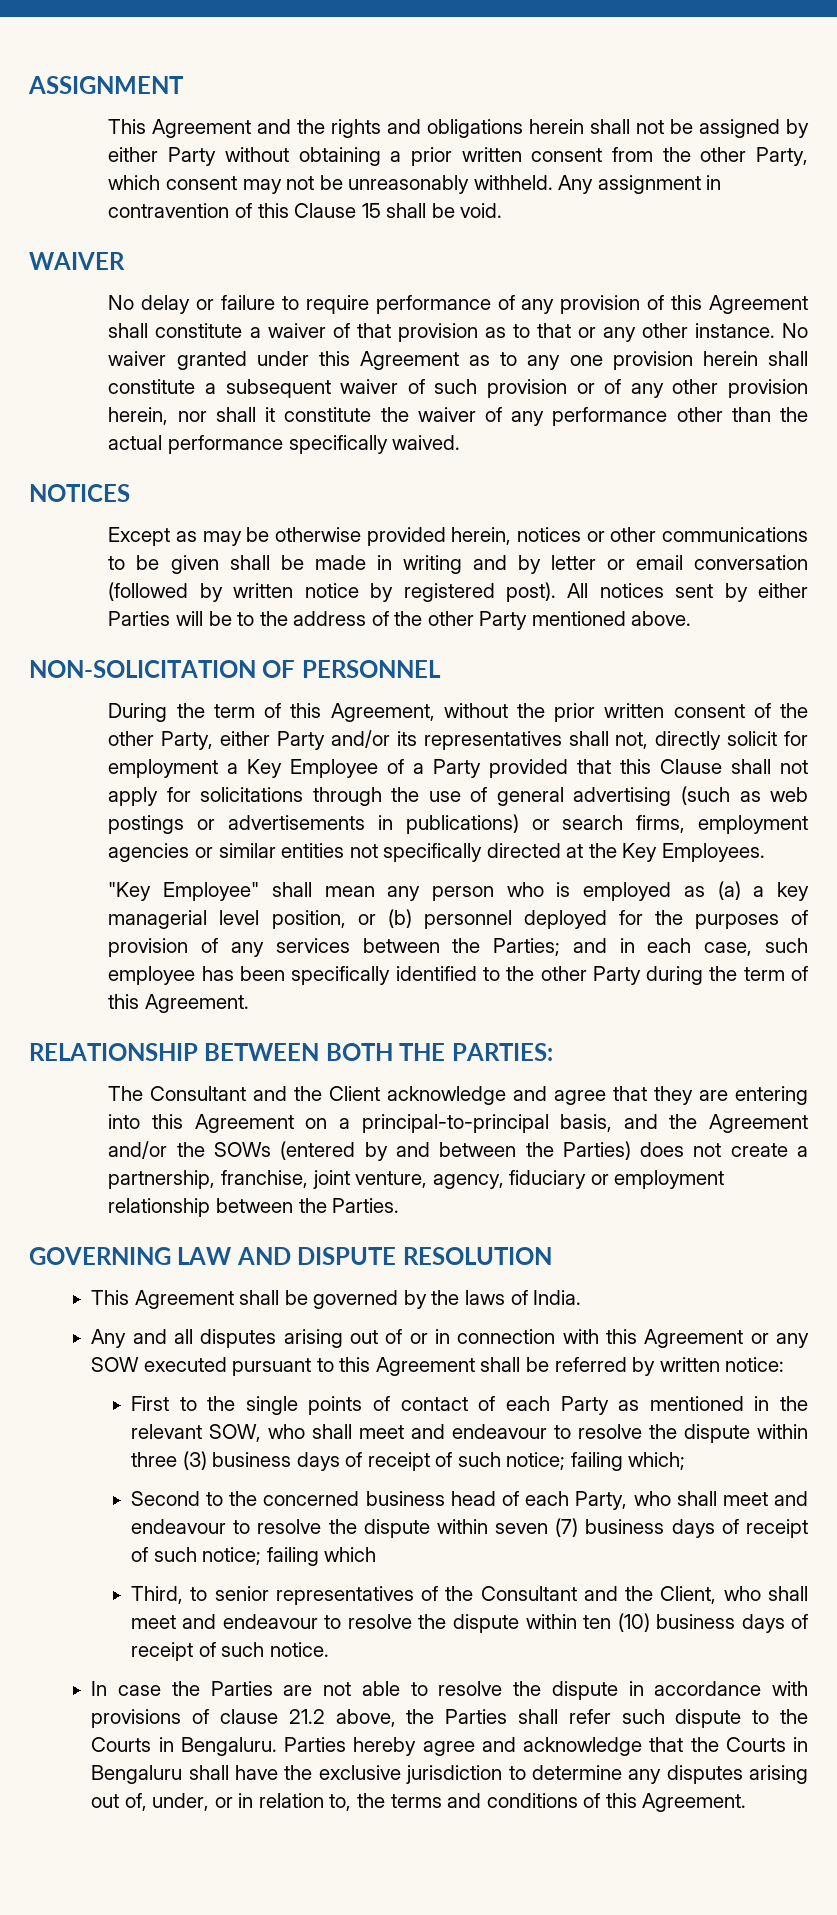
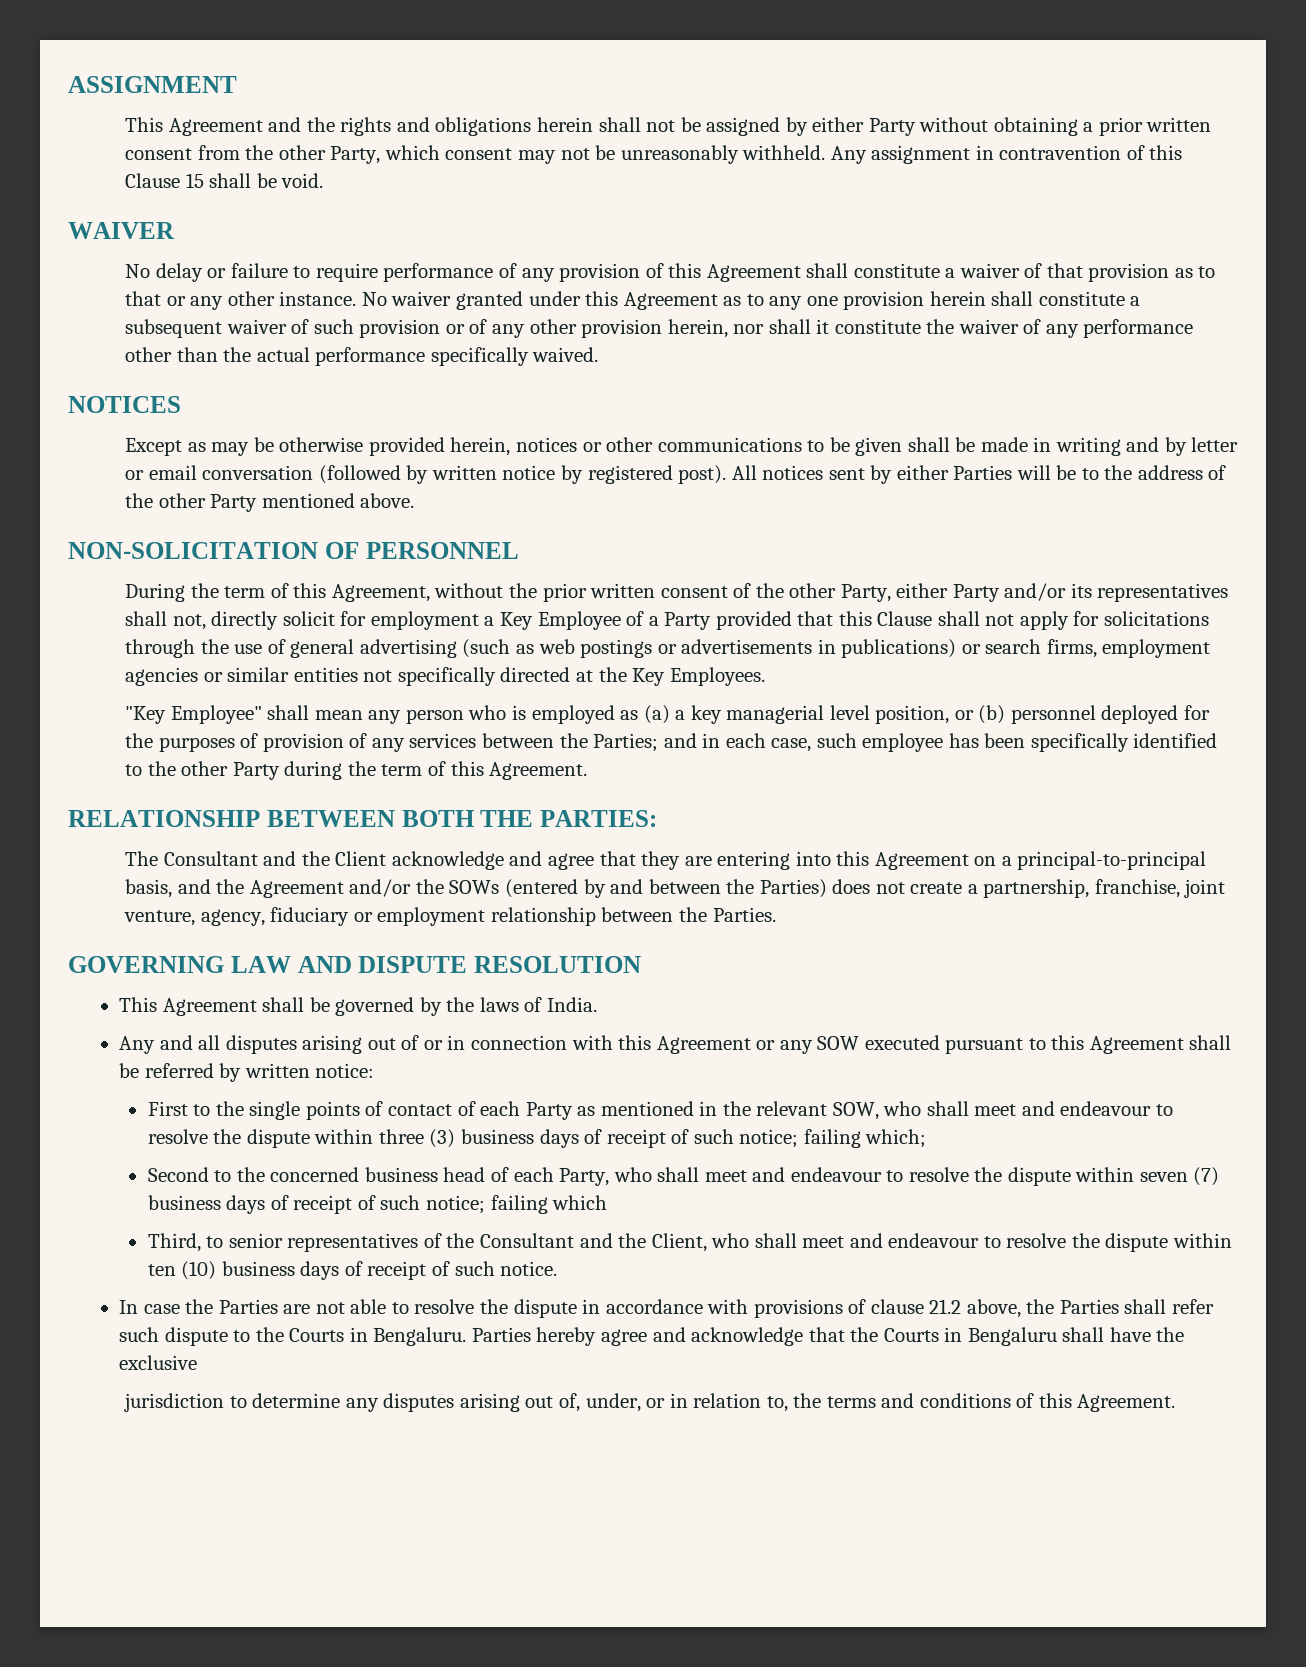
- Parties hereby agree and acknowledge that the Courts in Bengaluru shall have the exclusive jurisdiction to determine any disputes arising out of, under, or in relation to, the terms and conditions of this Agreement.
+ Parties hereby agree and acknowledge that the Courts in Bengaluru shall have the exclusive
+ jurisdiction to determine any disputes arising out of, under, or in relation to, the terms and conditions of this Agreement.

